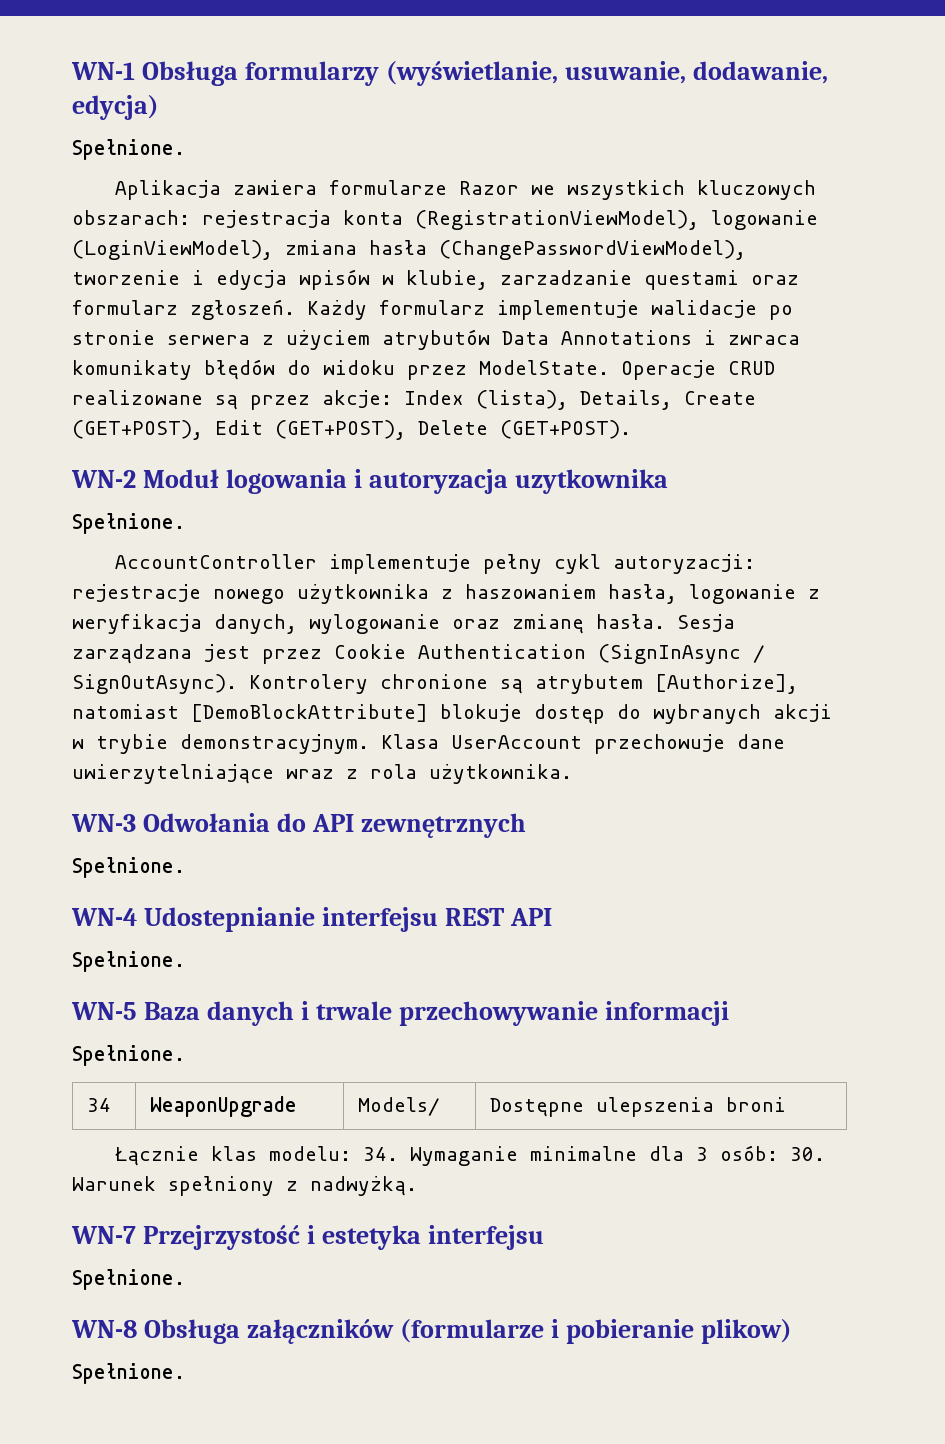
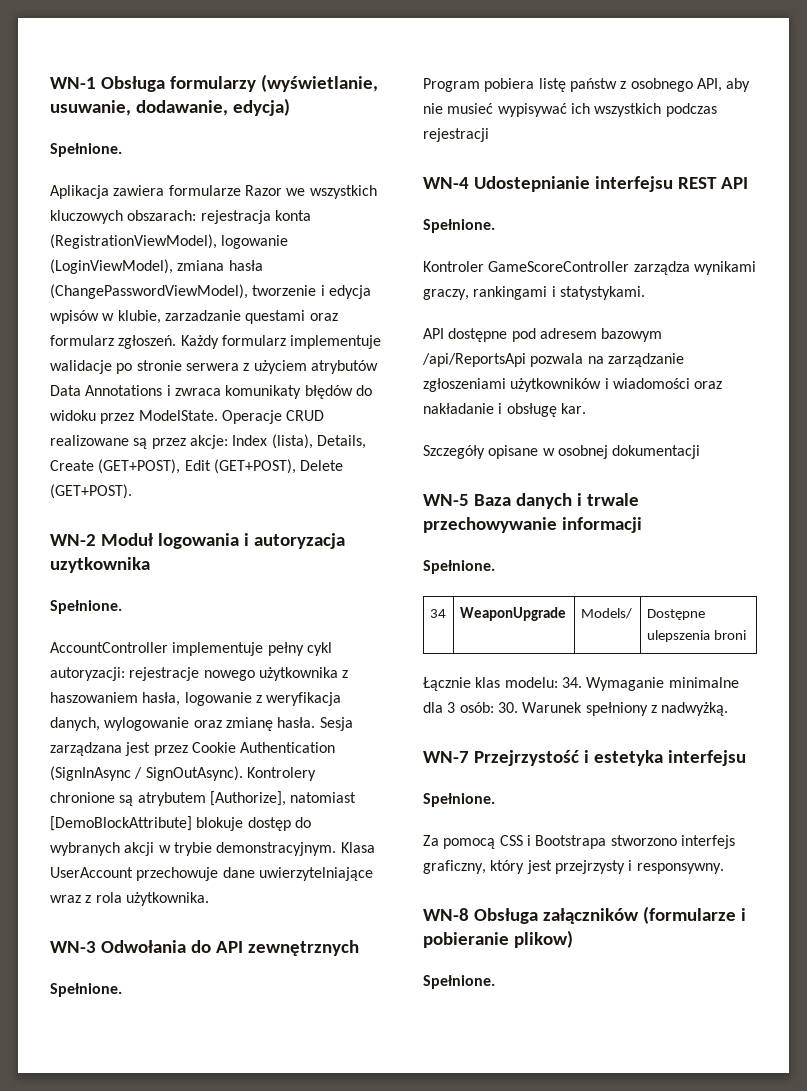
+ Program pobiera listę państw z osobnego API, aby nie musieć wypisywać ich wszystkich podczas rejestracji
+ Kontroler GameScoreController zarządza wynikami graczy, rankingami i statystykami.
+ API dostępne pod adresem bazowym /api/ReportsApi pozwala na zarządzanie zgłoszeniami użytkowników i wiadomości oraz nakładanie i obsługę kar.
+ Szczegóły opisane w osobnej dokumentacji
+ Za pomocą CSS i Bootstrapa stworzono interfejs graficzny, który jest przejrzysty i responsywny.

